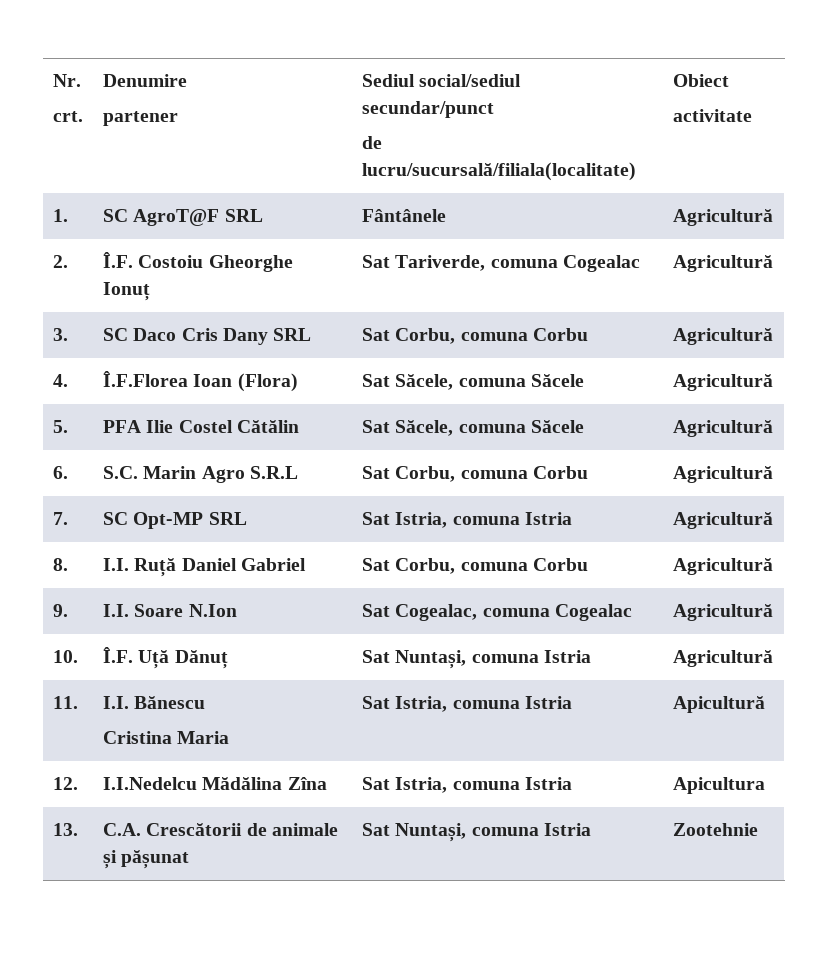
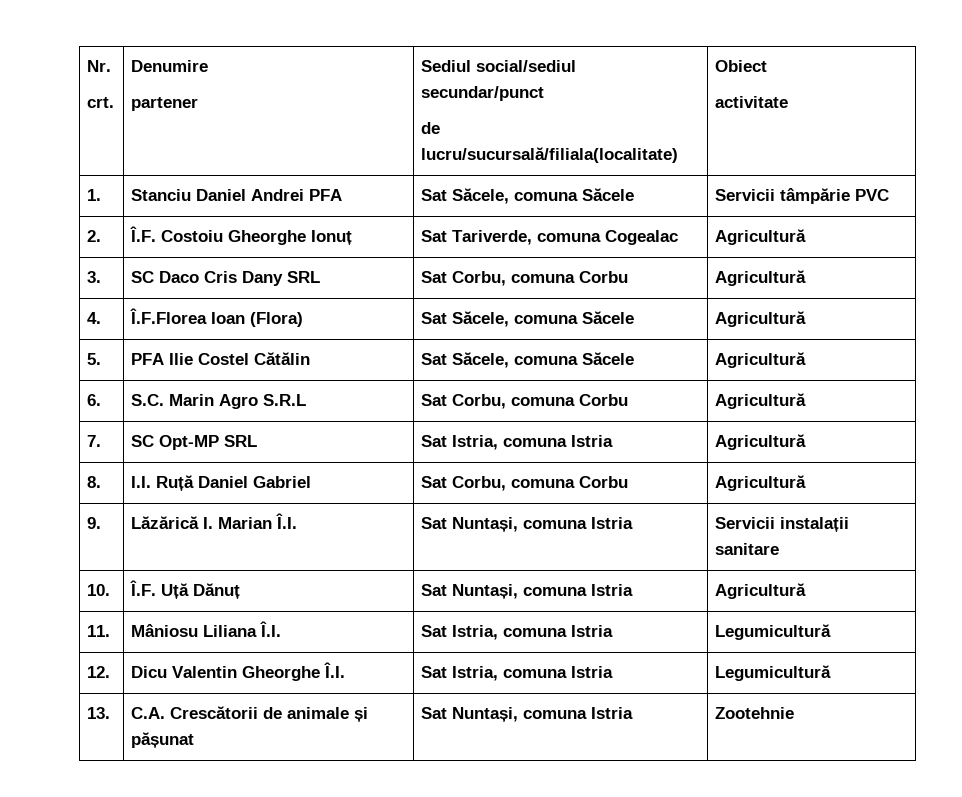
- 1. | SC AgroT@F SRL | Fântânele | Agricultură
+ 1. | Stanciu Daniel Andrei PFA | Sat Săcele, comuna Săcele | Servicii tâmpărie PVC
- 9. | I.I. Soare N.Ion | Sat Cogealac, comuna Cogealac | Agricultură
+ 9. | Lăzărică I. Marian Î.I. | Sat Nuntași, comuna Istria | Servicii instalații sanitare
- 11. | I.I. Bănescu
- Cristina Maria | Sat Istria, comuna Istria | Apicultură
+ 11. | Mâniosu Liliana Î.I. | Sat Istria, comuna Istria | Legumicultură
- 12. | I.I.Nedelcu Mădălina Zîna | Sat Istria, comuna Istria | Apicultura
+ 12. | Dicu Valentin Gheorghe Î.I. | Sat Istria, comuna Istria | Legumicultură

